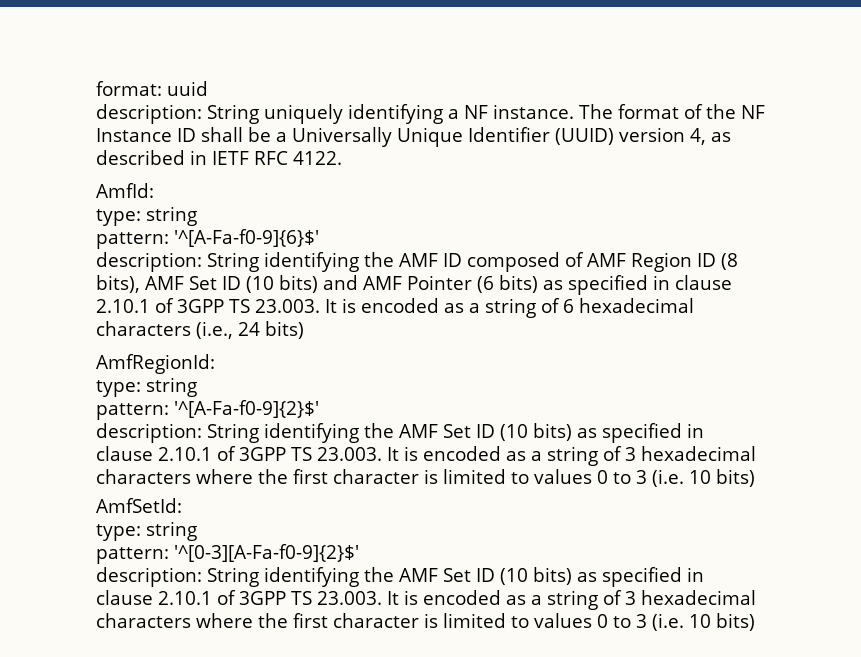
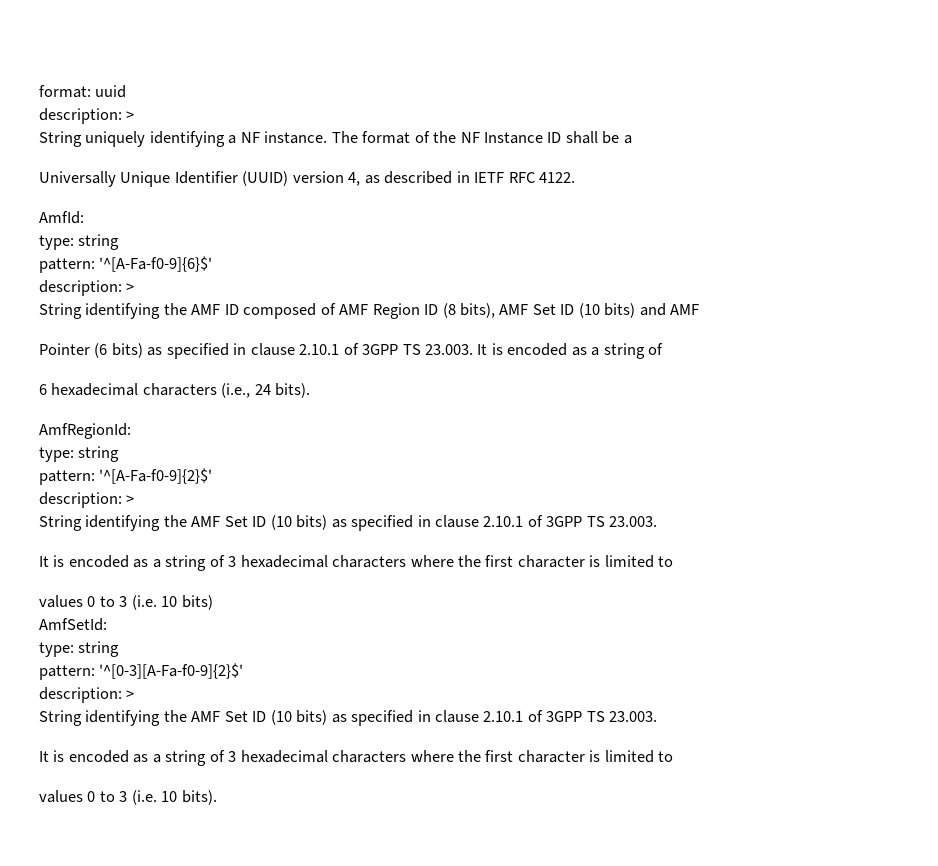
  format: uuid
- description: String uniquely identifying a NF instance.
+ description: >
+ String uniquely identifying a NF instance.
- The format of the NF Instance ID shall be a Universally Unique Identifier (UUID) version 4, as described in IETF RFC 4122.
+ The format of the NF Instance ID shall be a
+ Universally Unique Identifier (UUID) version 4, as described in IETF RFC 4122.
  pattern: '^[A-Fa-f0-9]{6}$'
- description: String identifying the AMF ID composed of AMF Region ID (8 bits), AMF Set ID (10 bits) and AMF Pointer (6 bits) as specified in clause 2.10.1 of 3GPP TS 23.003. It is encoded as a string of 6 hexadecimal characters (i.e., 24 bits)
+ description: >
+ String identifying the AMF ID composed of AMF Region ID (8 bits), AMF Set ID (10 bits) and AMF
+ Pointer (6 bits) as specified in clause 2.10.1 of 3GPP TS 23.003. It is encoded as a string of
+ 6 hexadecimal characters (i.e., 24 bits).
  pattern: '^[A-Fa-f0-9]{2}$'
- description: String identifying the AMF Set ID (10 bits) as specified in clause 2.10.1 of 3GPP TS 23.003. It is encoded as a string of 3 hexadecimal characters where the first character is limited to values 0 to 3 (i.e. 10 bits)
+ description: >
+ String identifying the AMF Set ID (10 bits) as specified in clause 2.10.1 of 3GPP TS 23.003.
+ It is encoded as a string of 3 hexadecimal characters where the first character is limited to
+ values 0 to 3 (i.e. 10 bits)
  pattern: '^[0-3][A-Fa-f0-9]{2}$'
- description: String identifying the AMF Set ID (10 bits) as specified in clause 2.10.1 of 3GPP TS 23.003. It is encoded as a string of 3 hexadecimal characters where the first character is limited to values 0 to 3 (i.e. 10 bits)
+ description: >
+ String identifying the AMF Set ID (10 bits) as specified in clause 2.10.1 of 3GPP TS 23.003.
+ It is encoded as a string of 3 hexadecimal characters where the first character is limited to
+ values 0 to 3 (i.e. 10 bits).

